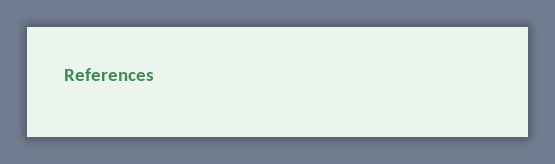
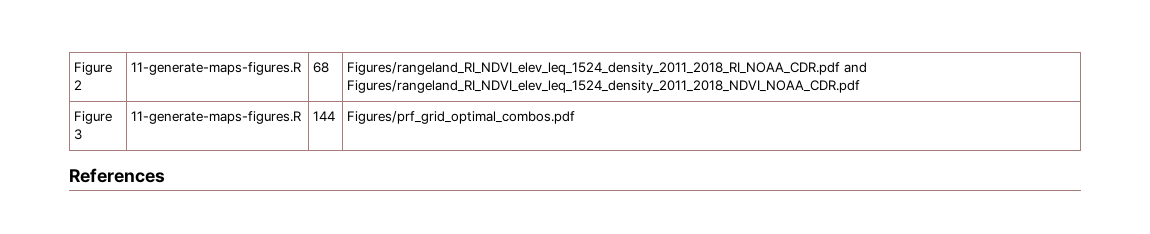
+ Figure 2 | 11-generate-maps-figures.R | 68 | Figures/rangeland_RI_NDVI_elev_leq_1524_density_2011_2018_RI_NOAA_CDR.pdf and Figures/rangeland_RI_NDVI_elev_leq_1524_density_2011_2018_NDVI_NOAA_CDR.pdf
+ Figure 3 | 11-generate-maps-figures.R | 144 | Figures/prf_grid_optimal_combos.pdf

